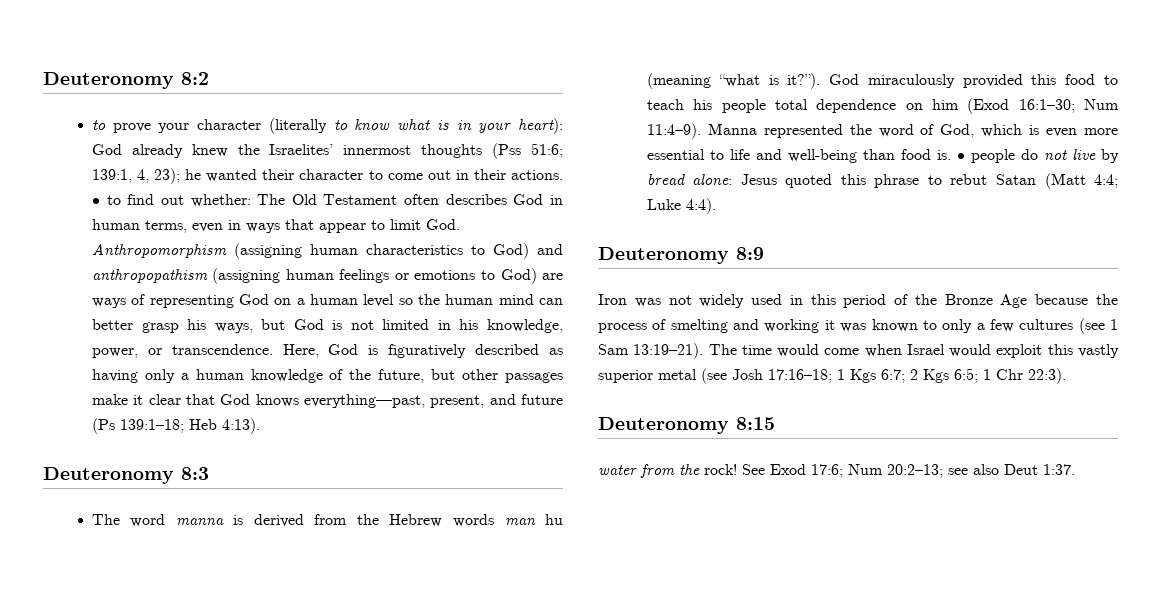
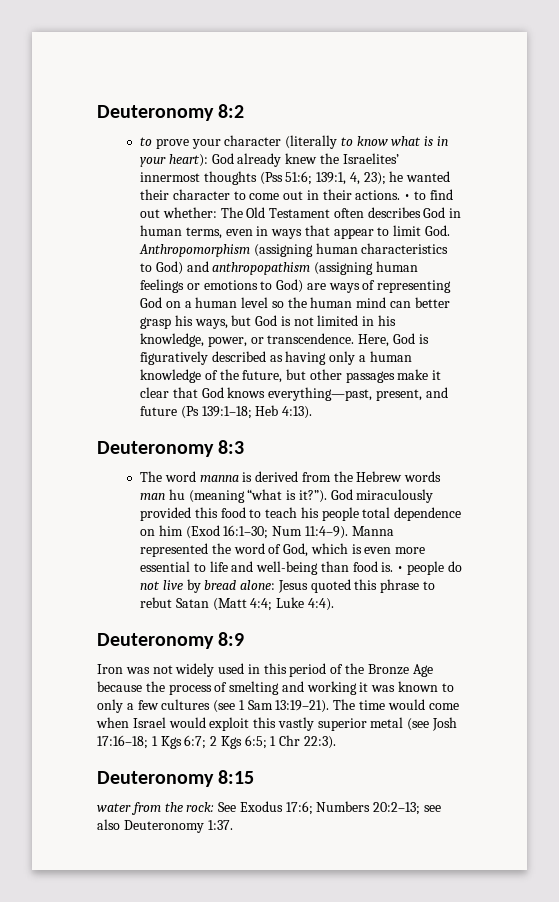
- water from the rock! See Exod 17:6; Num 20:2–13; see also Deut 1:37.
+ water from the rock: See Exodus 17:6; Numbers 20:2–13; see also Deuteronomy 1:37.

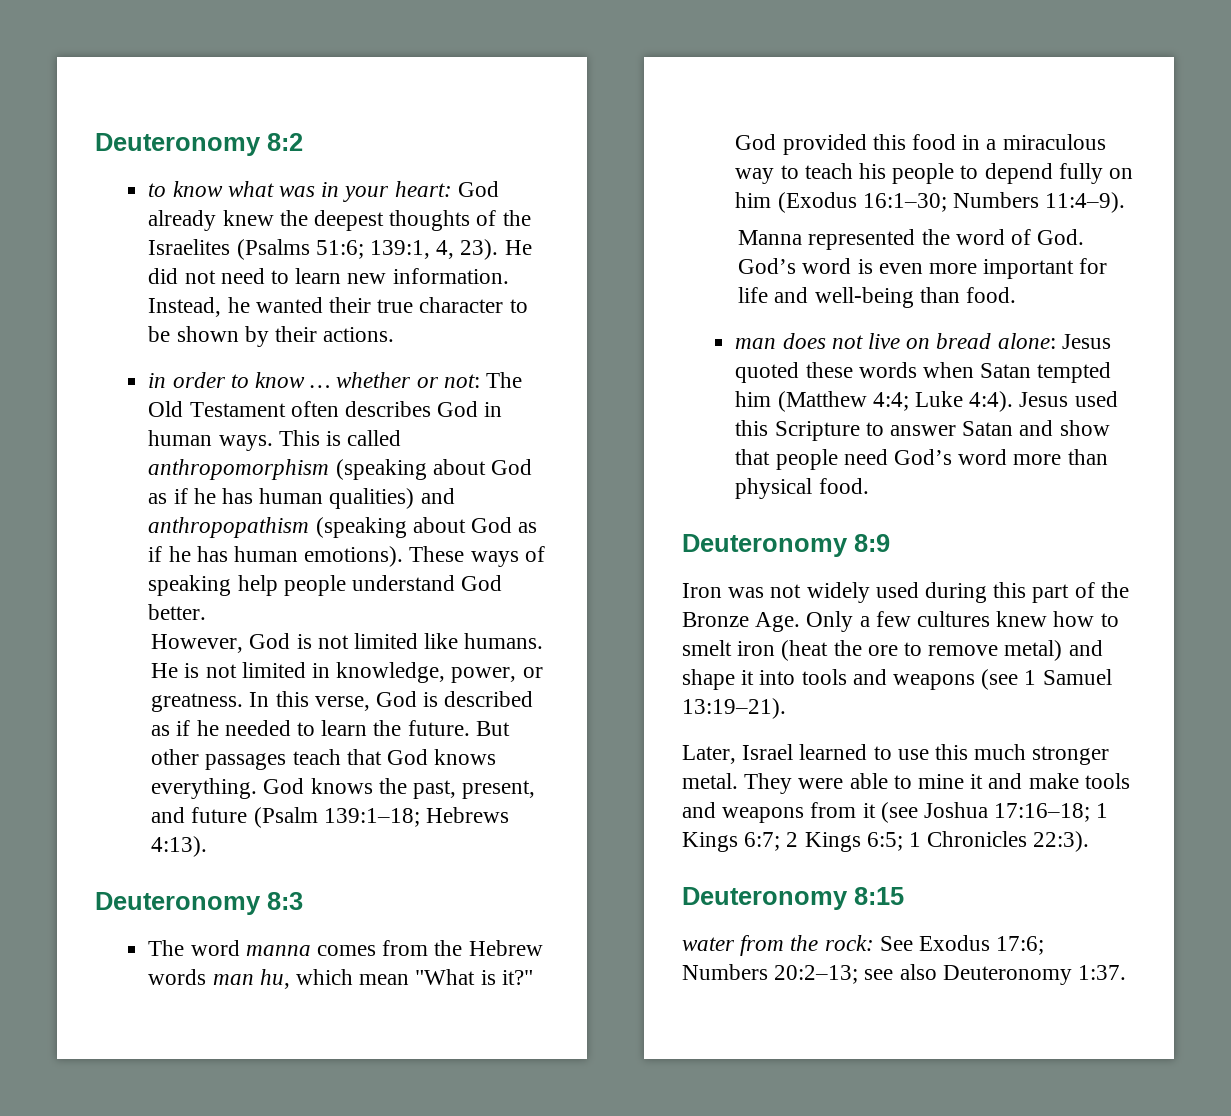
- to prove your character (literally to know what is in your heart): God already knew the Israelites’ innermost thoughts (Pss 51:6; 139:1, 4, 23); he wanted their character to come out in their actions. • to find out whether: The Old Testament often describes God in human terms, even in ways that appear to limit God. Anthropomorphism (assigning human characteristics to God) and anthropopathism (assigning human feelings or emotions to God) are ways of representing God on a human level so the human mind can better grasp his ways, but God is not limited in his knowledge, power, or transcendence. Here, God is figuratively described as having only a human knowledge of the future, but other passages make it clear that God knows everything—past, present, and future (Ps 139:1–18; Heb 4:13).
+ to know what was in your heart: God already knew the deepest thoughts of the Israelites (Psalms 51:6; 139:1, 4, 23). He did not need to learn new information. Instead, he wanted their true character to be shown by their actions.
+ in order to know … whether or not: The Old Testament often describes God in human ways. This is called anthropomorphism (speaking about God as if he has human qualities) and anthropopathism (speaking about God as if he has human emotions). These ways of speaking help people understand God better.
+ However, God is not limited like humans. He is not limited in knowledge, power, or greatness. In this verse, God is described as if he needed to learn the future. But other passages teach that God knows everything. God knows the past, present, and future (Psalm 139:1–18; Hebrews 4:13).
- The word manna is derived from the Hebrew words man hu (meaning “what is it?”). God miraculously provided this food to teach his people total dependence on him (Exod 16:1–30; Num 11:4–9). Manna represented the word of God, which is even more essential to life and well-being than food is. • people do not live by bread alone: Jesus quoted this phrase to rebut Satan (Matt 4:4; Luke 4:4).
+ The word manna comes from the Hebrew words man hu, which mean "What is it?" God provided this food in a miraculous way to teach his people to depend fully on him (Exodus 16:1–30; Numbers 11:4–9).
+ Manna represented the word of God. God’s word is even more important for life and well-being than food.
+ man does not live on bread alone: Jesus quoted these words when Satan tempted him (Matthew 4:4; Luke 4:4). Jesus used this Scripture to answer Satan and show that people need God’s word more than physical food.
- Iron was not widely used in this period of the Bronze Age because the process of smelting and working it was known to only a few cultures (see 1 Sam 13:19–21). The time would come when Israel would exploit this vastly superior metal (see Josh 17:16–18; 1 Kgs 6:7; 2 Kgs 6:5; 1 Chr 22:3).
+ Iron was not widely used during this part of the Bronze Age. Only a few cultures knew how to smelt iron (heat the ore to remove metal) and shape it into tools and weapons (see 1 Samuel 13:19–21).
+ Later, Israel learned to use this much stronger metal. They were able to mine it and make tools and weapons from it (see Joshua 17:16–18; 1 Kings 6:7; 2 Kings 6:5; 1 Chronicles 22:3).

